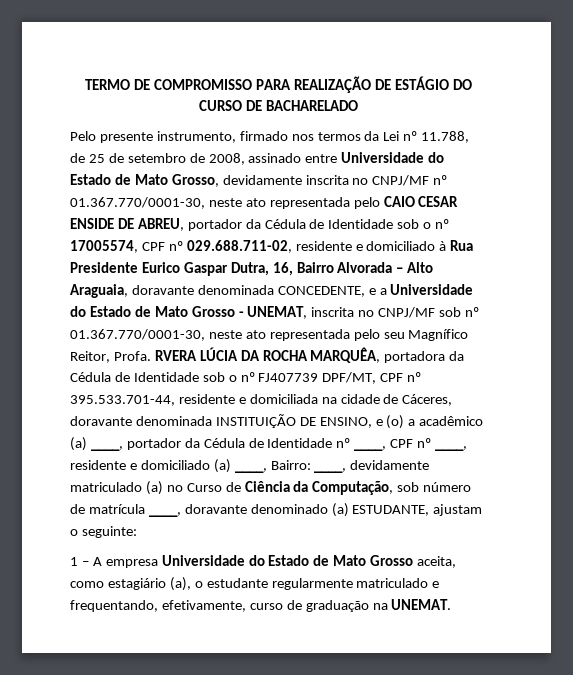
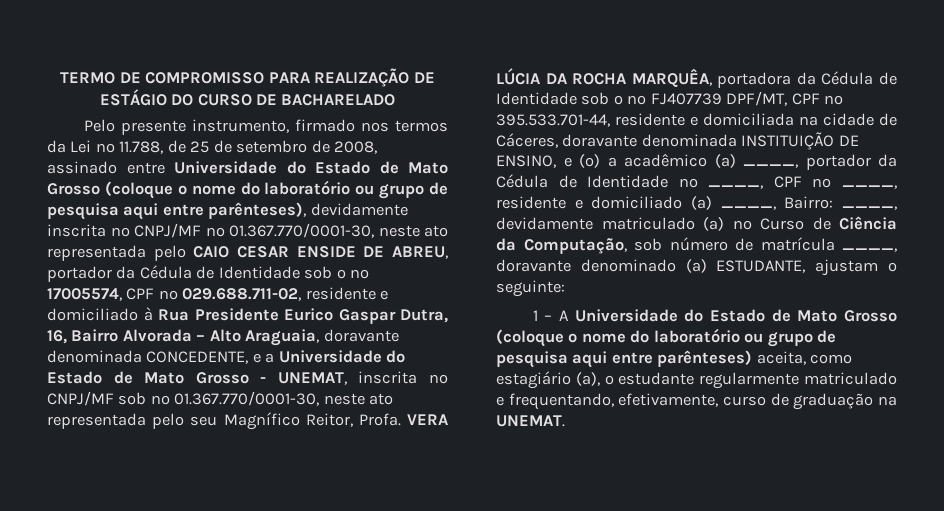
- Pelo presente instrumento, firmado nos termos da Lei nº 11.788, de 25 de setembro de 2008, assinado entre Universidade do Estado de Mato Grosso, devidamente inscrita no CNPJ/MF nº 01.367.770/0001-30, neste ato representada pelo CAIO CESAR ENSIDE DE ABREU, portador da Cédula de Identidade sob o nº 17005574, CPF nº 029.688.711-02, residente e domiciliado à Rua Presidente Eurico Gaspar Dutra, 16, Bairro Alvorada – Alto Araguaia, doravante denominada CONCEDENTE, e a Universidade do Estado de Mato Grosso - UNEMAT, inscrita no CNPJ/MF sob nº 01.367.770/0001-30, neste ato representada pelo seu Magnífico Reitor, Profa.
+ Pelo presente instrumento, firmado nos termos da Lei nº 11.788, de 25 de setembro de 2008, assinado entre Universidade do Estado de Mato Grosso (coloque o nome do laboratório ou grupo de pesquisa aqui entre parênteses), devidamente inscrita no CNPJ/MF nº 01.367.770/0001-30, neste ato representada pelo CAIO CESAR ENSIDE DE ABREU, portador da Cédula de Identidade sob o nº 17005574, CPF nº 029.688.711-02, residente e domiciliado à Rua Presidente Eurico Gaspar Dutra, 16, Bairro Alvorada – Alto Araguaia, doravante denominada CONCEDENTE, e a Universidade do Estado de Mato Grosso - UNEMAT, inscrita no CNPJ/MF sob nº 01.367.770/0001-30, neste ato representada pelo seu Magnífico Reitor, Profa.
- RVERA LÚCIA DA ROCHA MARQUÊA, portadora da Cédula de Identidade sob o nº FJ407739 DPF/MT, CPF nº 395.533.701-44, residente e domiciliada na cidade de Cáceres, doravante denominada INSTITUIÇÃO DE ENSINO, e (o) a acadêmico (a) ____, portador da Cédula de Identidade nº ____, CPF nº ____, residente e domiciliado (a) ____, Bairro:
+ VERA LÚCIA DA ROCHA MARQUÊA, portadora da Cédula de Identidade sob o nº FJ407739 DPF/MT, CPF nº 395.533.701-44, residente e domiciliada na cidade de Cáceres, doravante denominada INSTITUIÇÃO DE ENSINO, e (o) a acadêmico (a) ____, portador da Cédula de Identidade nº ____, CPF nº ____, residente e domiciliado (a) ____, Bairro:
- 1 – A empresa Universidade do Estado de Mato Grosso aceita, como estagiário (a), o estudante regularmente matriculado e frequentando, efetivamente, curso de graduação na UNEMAT.
+ 1 – A Universidade do Estado de Mato Grosso (coloque o nome do laboratório ou grupo de pesquisa aqui entre parênteses) aceita, como estagiário (a), o estudante regularmente matriculado e frequentando, efetivamente, curso de graduação na UNEMAT.

